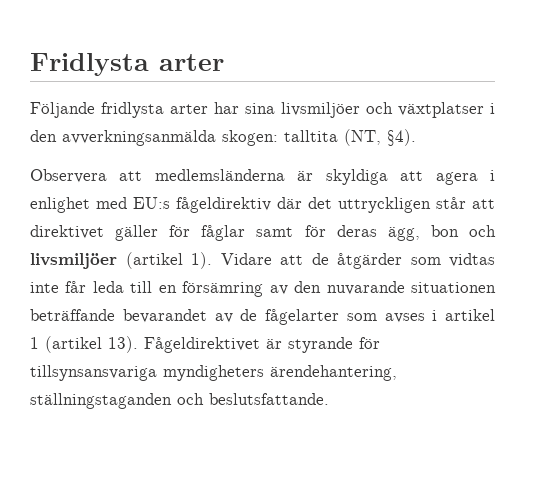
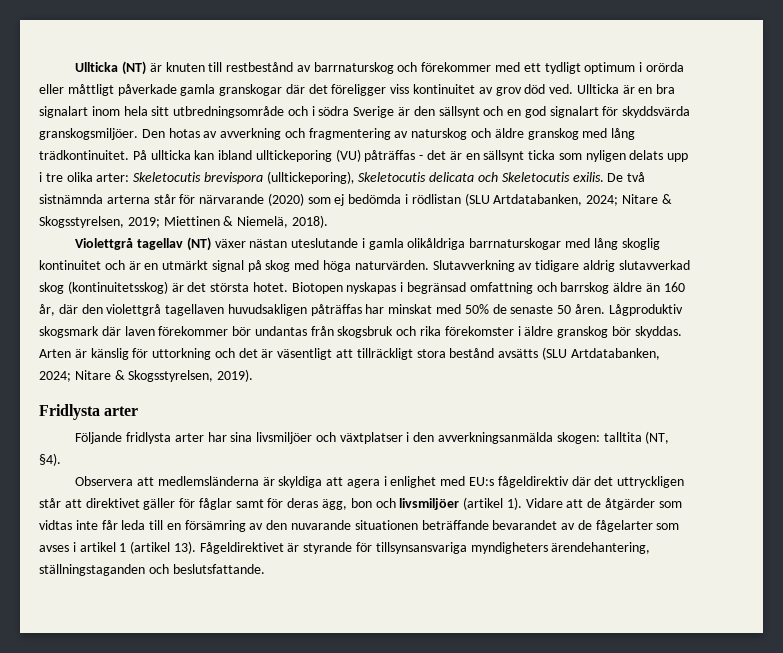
+ Ullticka (NT) är knuten till restbestånd av barrnaturskog och förekommer med ett tydligt optimum i orörda eller måttligt påverkade gamla granskogar där det föreligger viss kontinuitet av grov död ved. Ullticka är en bra signalart inom hela sitt utbredningsområde och i södra Sverige är den sällsynt och en god signalart för skyddsvärda granskogsmiljöer. Den hotas av avverkning och fragmentering av naturskog och äldre granskog med lång trädkontinuitet. På ullticka kan ibland ulltickeporing (VU) påträffas - det är en sällsynt ticka som nyligen delats upp i tre olika arter: Skeletocutis brevispora (ulltickeporing), Skeletocutis delicata och Skeletocutis exilis. De två sistnämnda arterna står för närvarande (2020) som ej bedömda i rödlistan (SLU Artdatabanken, 2024; Nitare & Skogsstyrelsen, 2019; Miettinen & Niemelä, 2018).
+ Violettgrå tagellav (NT) växer nästan uteslutande i gamla olikåldriga barrnaturskogar med lång skoglig kontinuitet och är en utmärkt signal på skog med höga naturvärden. Slutavverkning av tidigare aldrig slutavverkad skog (kontinuitetsskog) är det största hotet. Biotopen nyskapas i begränsad omfattning och barrskog äldre än 160 år, där den violettgrå tagellaven huvudsakligen påträffas har minskat med 50% de senaste 50 åren. Lågproduktiv skogsmark där laven förekommer bör undantas från skogsbruk och rika förekomster i äldre granskog bör skyddas. Arten är känslig för uttorkning och det är väsentligt att tillräckligt stora bestånd avsätts (SLU Artdatabanken, 2024; Nitare & Skogsstyrelsen, 2019).

